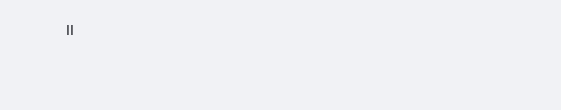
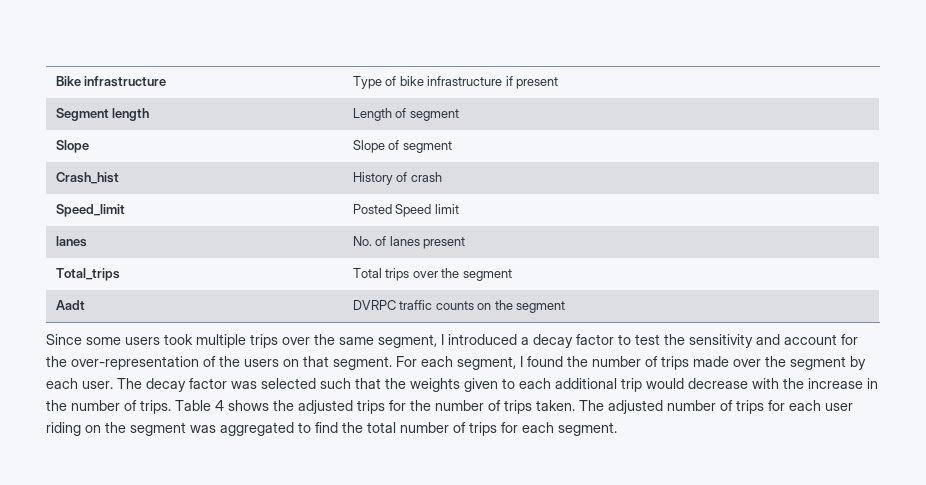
- II
+ Bike infrastructure | Type of bike infrastructure if present
+ Segment length | Length of segment
+ Slope | Slope of segment
+ Crash_hist | History of crash
+ Speed_limit | Posted Speed limit
+ lanes | No. of lanes present
+ Total_trips | Total trips over the segment
+ Aadt | DVRPC traffic counts on the segment
+ Since some users took multiple trips over the same segment, I introduced a decay factor to test the sensitivity and account for the over-representation of the users on that segment. For each segment, I found the number of trips made over the segment by each user. The decay factor was selected such that the weights given to each additional trip would decrease with the increase in the number of trips. Table 4 shows the adjusted trips for the number of trips taken. The adjusted number of trips for each user riding on the segment was aggregated to find the total number of trips for each segment.

